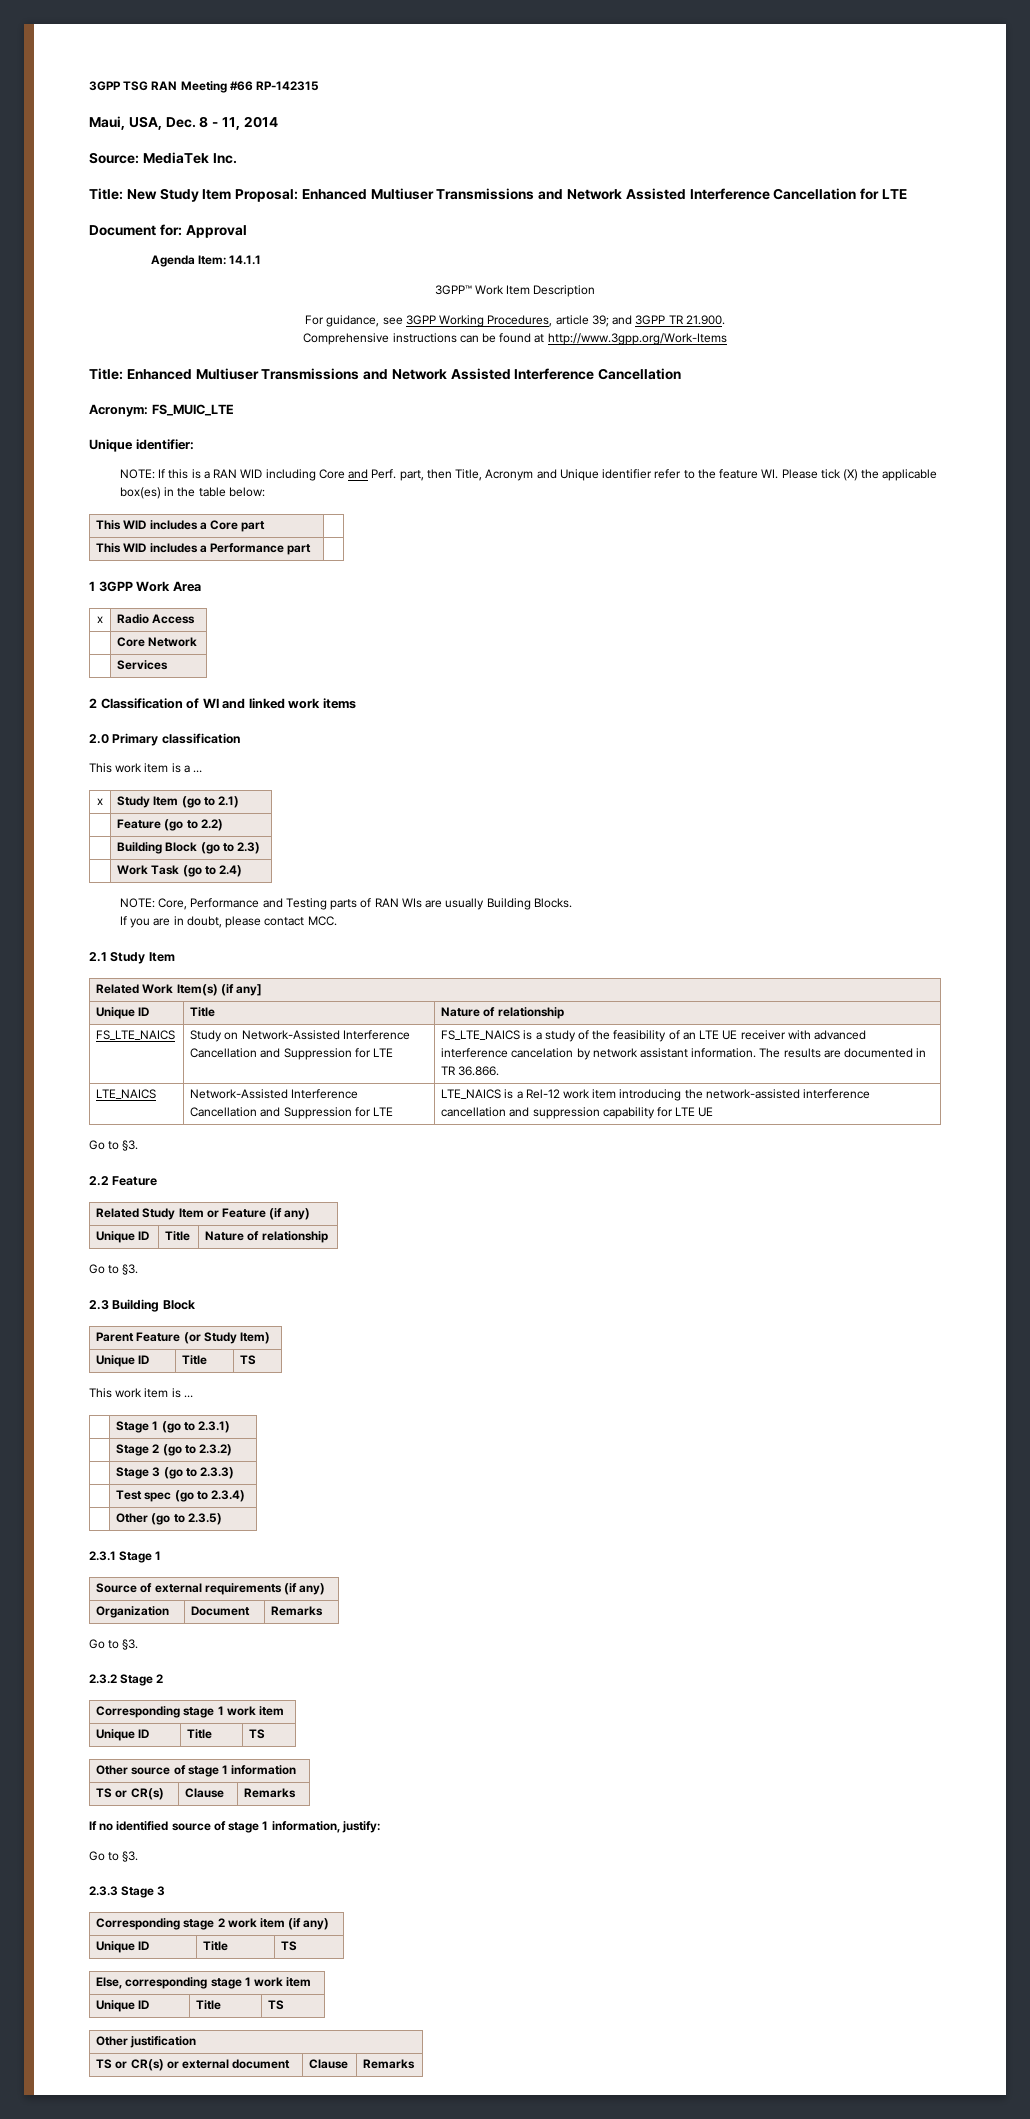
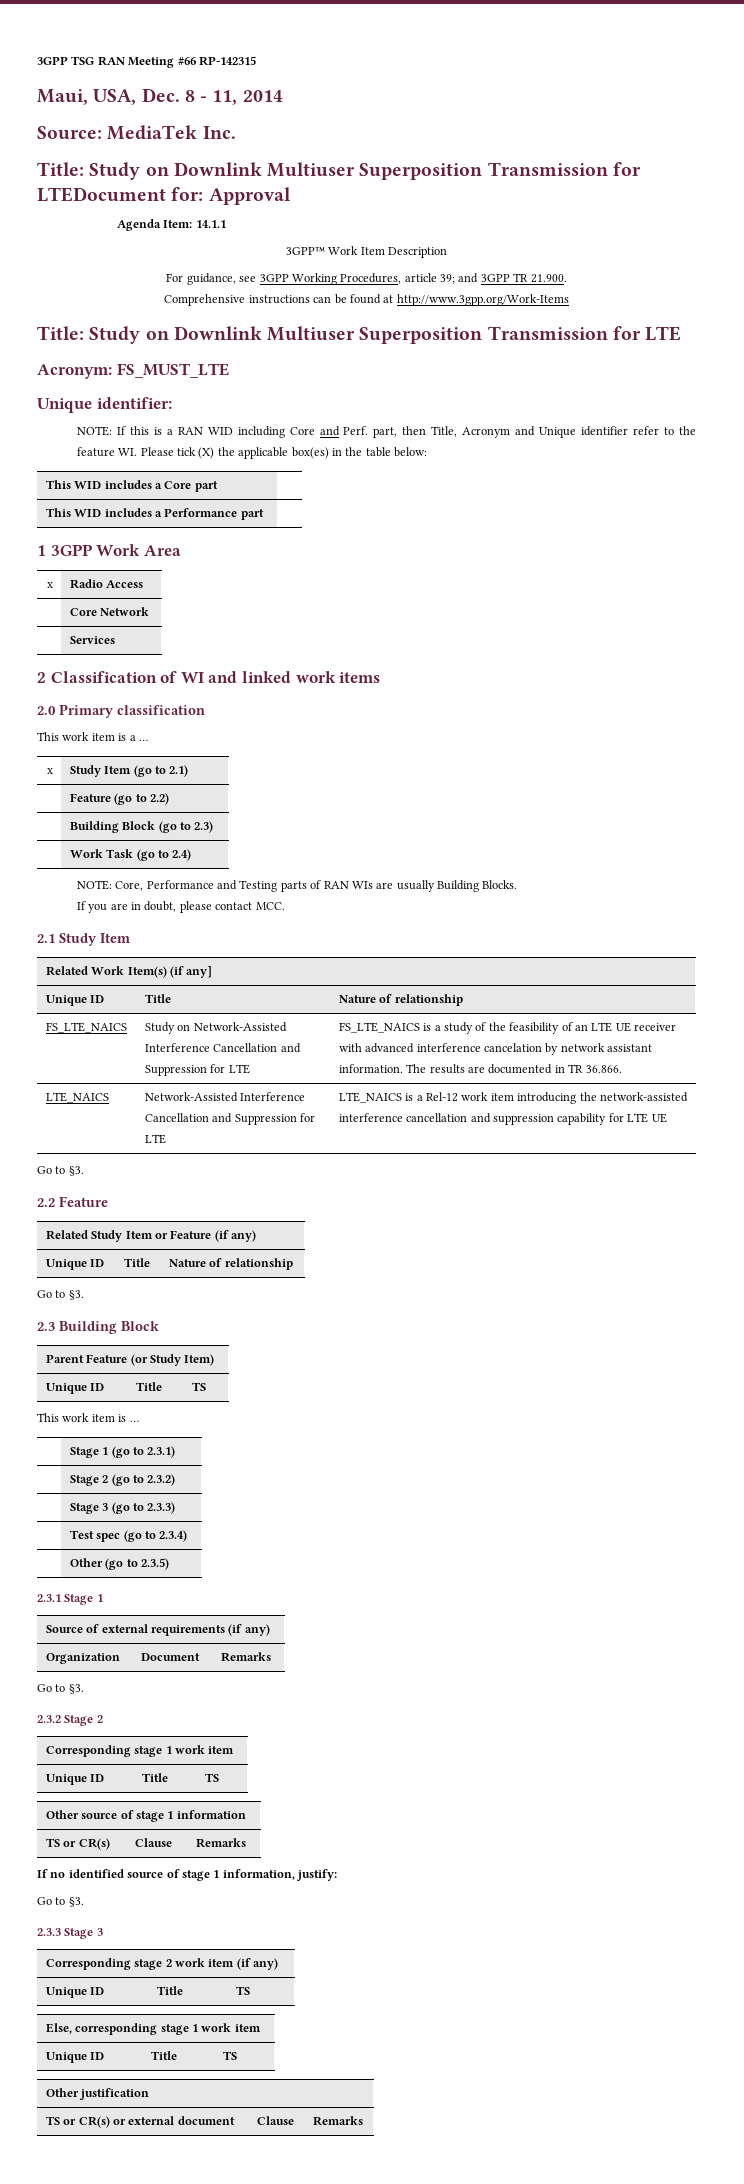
- Title: New Study Item Proposal: Enhanced Multiuser Transmissions and Network Assisted Interference Cancellation for LTE
- Document for: Approval
+ Title: Study on Downlink Multiuser Superposition Transmission for LTEDocument for: Approval
- Title: Enhanced Multiuser Transmissions and Network Assisted Interference Cancellation
+ Title: Study on Downlink Multiuser Superposition Transmission for LTE
- Acronym: FS_MUIC_LTE
+ Acronym: FS_MUST_LTE

